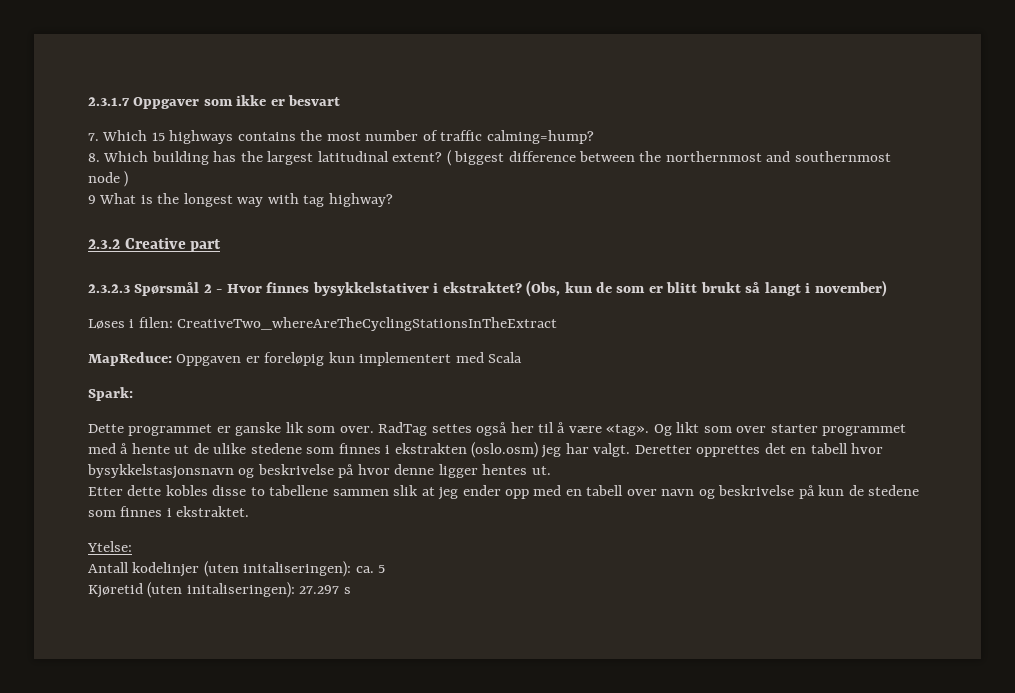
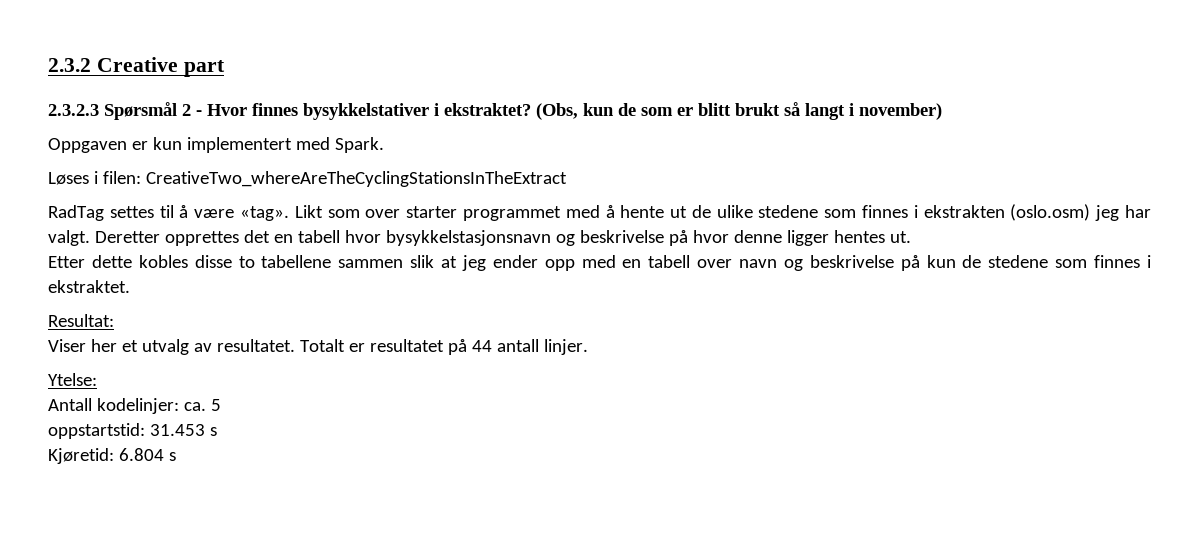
- 2.3.1.7 Oppgaver som ikke er besvart
- 7. Which 15 highways contains the most number of traffic calming=hump?
- 8. Which building has the largest latitudinal extent? ( biggest difference between the northernmost and southernmost node )
- 9 What is the longest way with tag highway?
+ Oppgaven er kun implementert med Spark.
  Løses i filen: CreativeTwo_whereAreTheCyclingStationsInTheExtract
- MapReduce: Oppgaven er foreløpig kun implementert med Scala
- Spark:
- Dette programmet er ganske lik som over. RadTag settes også her til å være «tag».
+ RadTag settes til å være «tag».
- Og likt som over starter programmet med å hente ut de ulike stedene som finnes i ekstrakten (oslo.osm) jeg har valgt.
+ Likt som over starter programmet med å hente ut de ulike stedene som finnes i ekstrakten (oslo.osm) jeg har valgt.
+ Resultat:
+ Viser her et utvalg av resultatet. Totalt er resultatet på 44 antall linjer.
- Antall kodelinjer (uten initaliseringen): ca. 5
+ Antall kodelinjer: ca. 5
- Kjøretid (uten initaliseringen): 27.297 s
+ oppstartstid: 31.453 s
+ Kjøretid: 6.804 s

